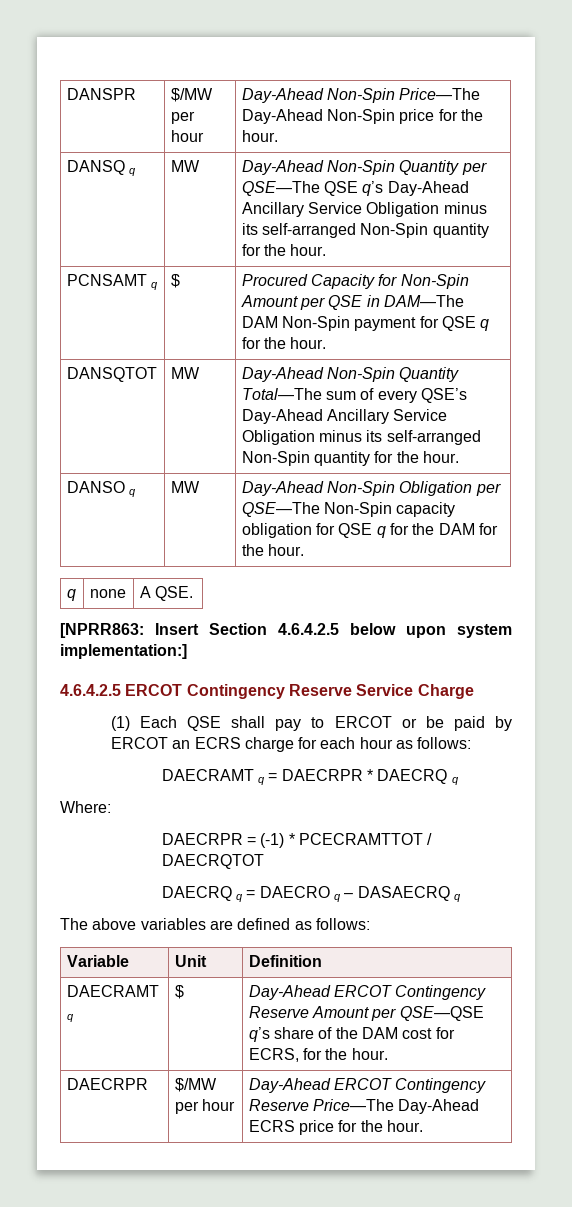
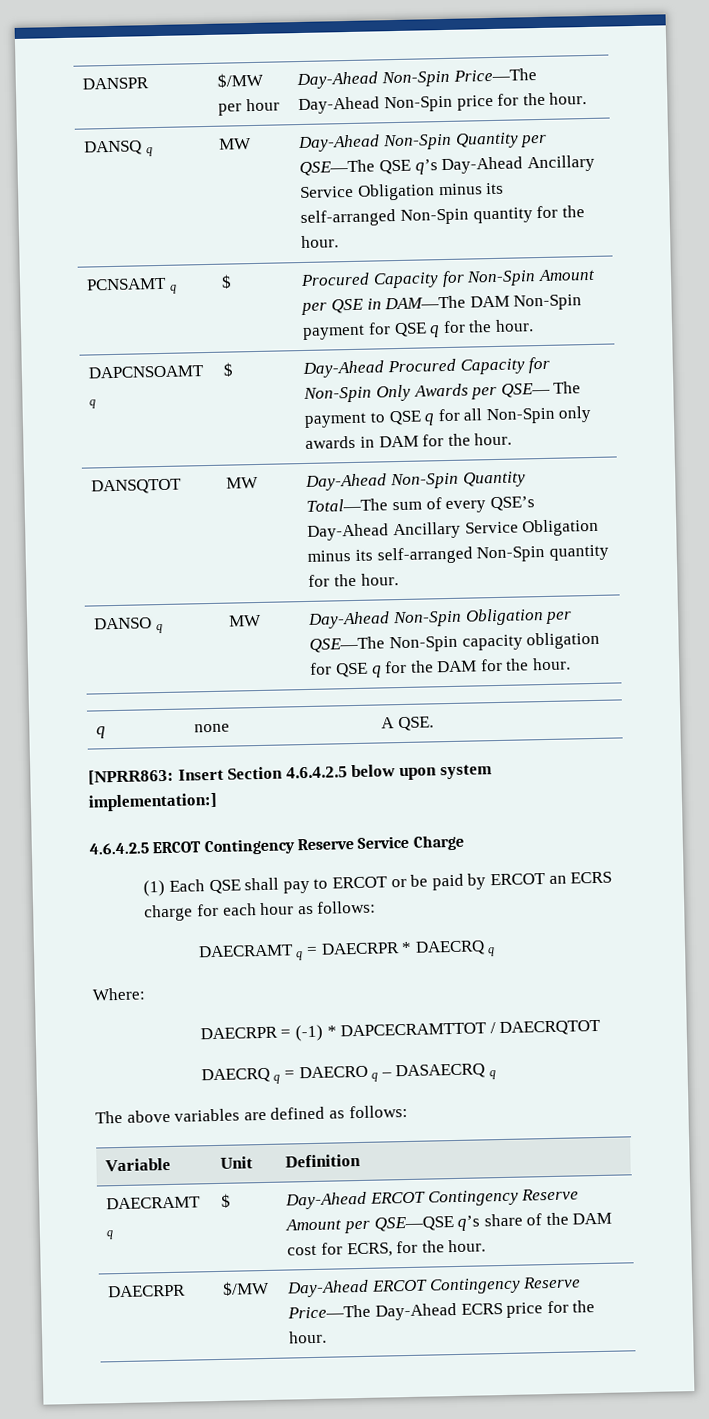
+ DAPCNSOAMT q | $ | Day-Ahead Procured Capacity for Non-Spin Only Awards per QSE— The payment to QSE q for all Non-Spin only awards in DAM for the hour.
- DAECRPR = (-1) * PCECRAMTTOT / DAECRQTOT
+ DAECRPR = (-1) * DAPCECRAMTTOT / DAECRQTOT
- DAECRPR | $/MW per hour | Day-Ahead ERCOT Contingency Reserve Price—The Day-Ahead ECRS price for the hour.
+ DAECRPR | $/MW | Day-Ahead ERCOT Contingency Reserve Price—The Day-Ahead ECRS price for the hour.

